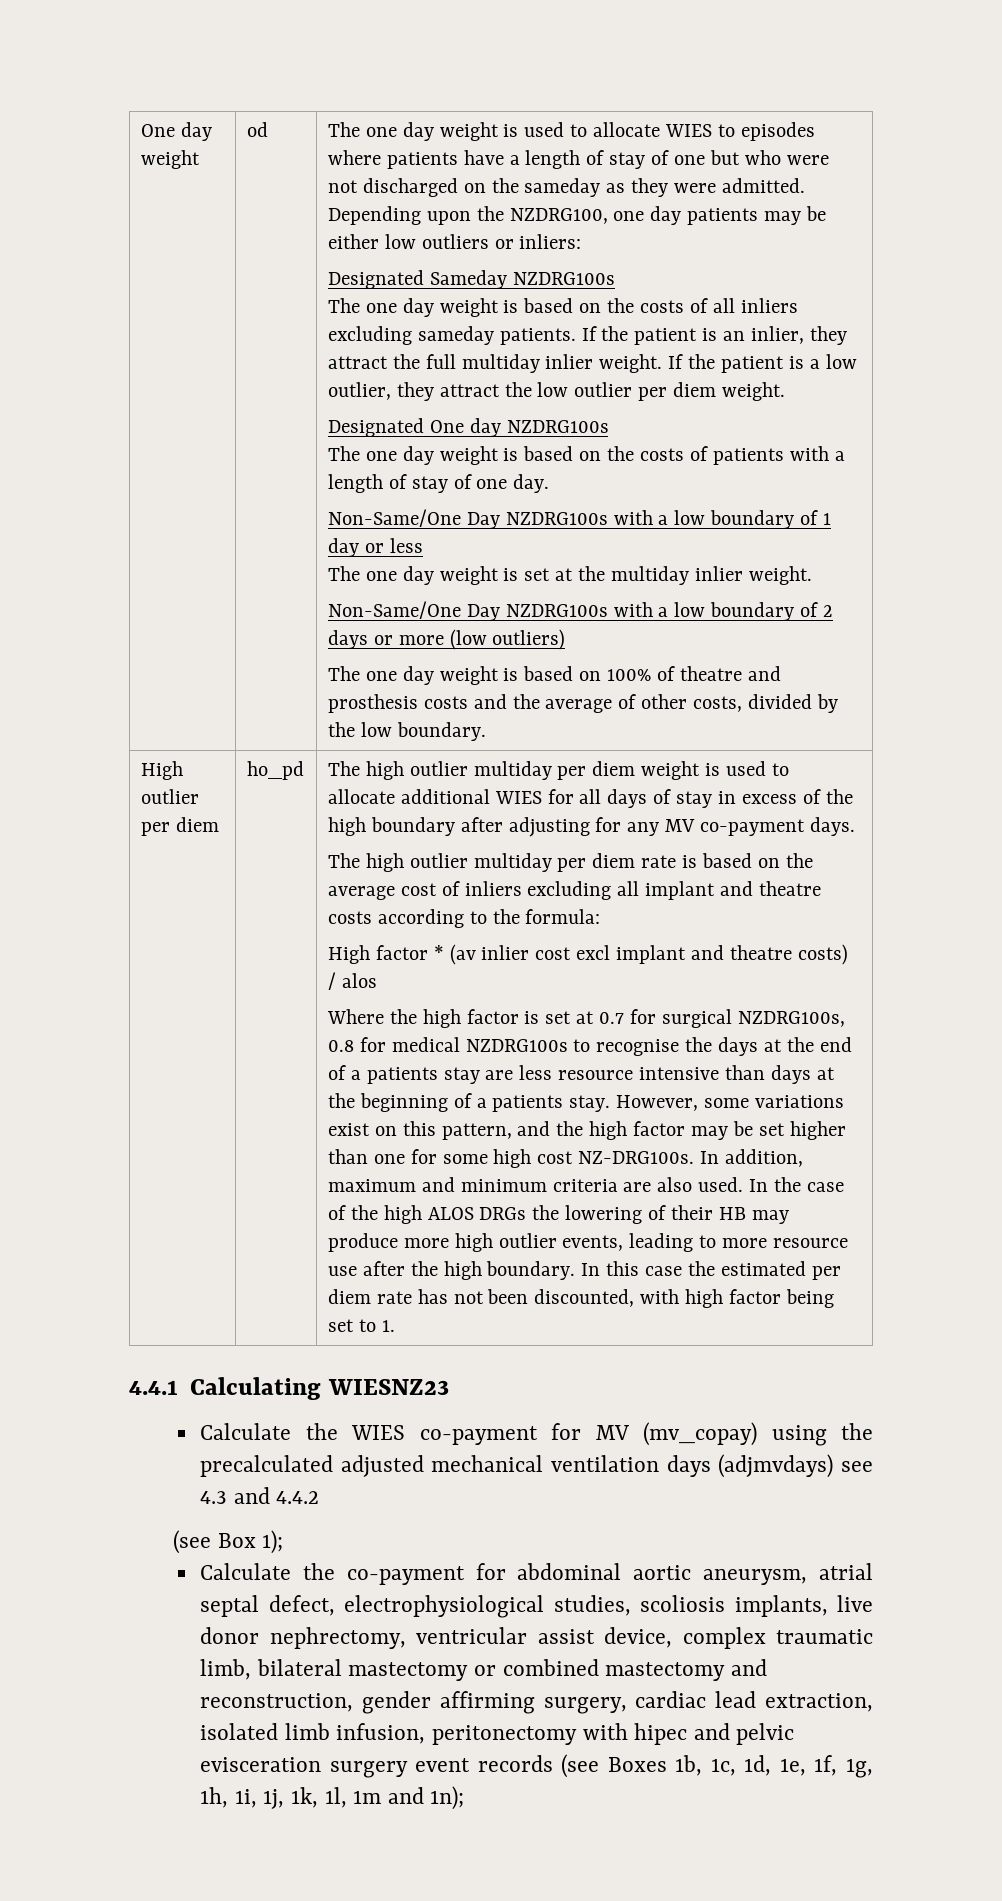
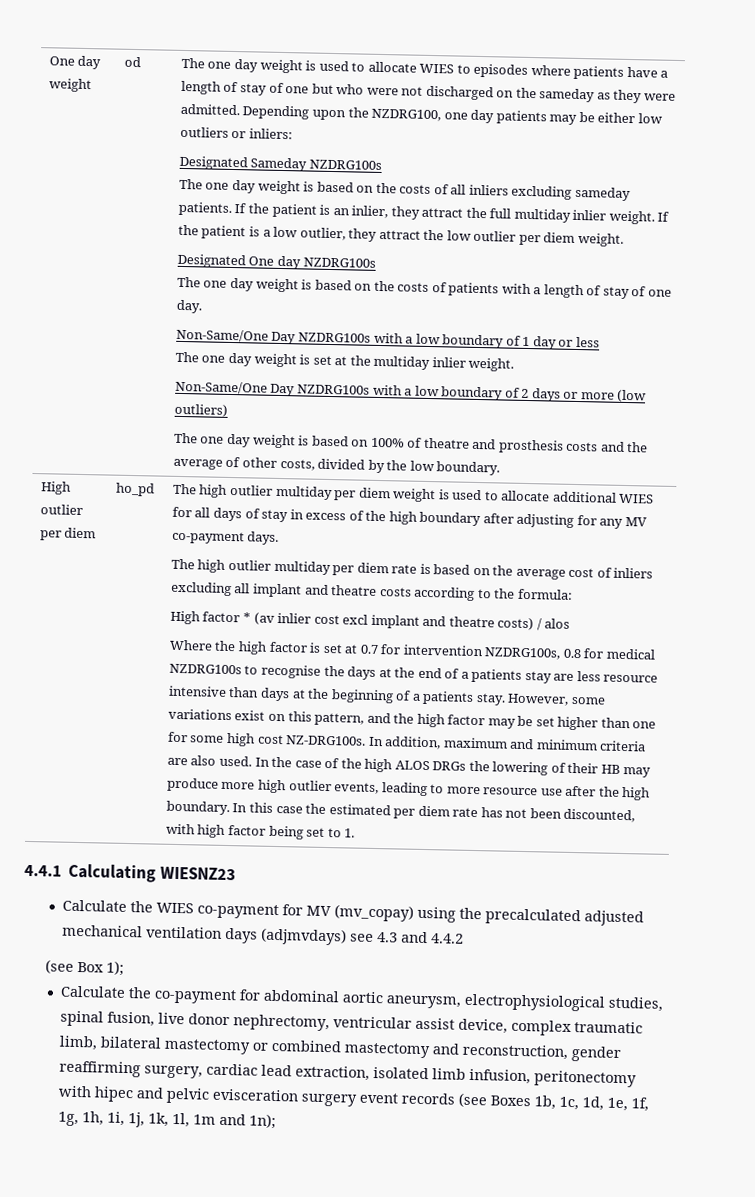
- Where the high factor is set at 0.7 for surgical NZDRG100s, 0.8 for medical NZDRG100s to recognise the days at the end of a patients stay are less resource intensive than days at the beginning of a patients stay.
+ Where the high factor is set at 0.7 for intervention NZDRG100s, 0.8 for medical NZDRG100s to recognise the days at the end of a patients stay are less resource intensive than days at the beginning of a patients stay.
- Calculate the co-payment for abdominal aortic aneurysm, atrial septal defect, electrophysiological studies, scoliosis implants, live donor nephrectomy, ventricular assist device, complex traumatic limb, bilateral mastectomy or combined mastectomy and reconstruction, gender affirming surgery, cardiac lead extraction, isolated limb infusion, peritonectomy with hipec and pelvic evisceration surgery event records (see Boxes 1b, 1c, 1d, 1e, 1f, 1g, 1h, 1i, 1j, 1k, 1l, 1m and 1n);
+ Calculate the co-payment for abdominal aortic aneurysm, electrophysiological studies, spinal fusion, live donor nephrectomy, ventricular assist device, complex traumatic limb, bilateral mastectomy or combined mastectomy and reconstruction, gender reaffirming surgery, cardiac lead extraction, isolated limb infusion, peritonectomy with hipec and pelvic evisceration surgery event records (see Boxes 1b, 1c, 1d, 1e, 1f, 1g, 1h, 1i, 1j, 1k, 1l, 1m and 1n);

